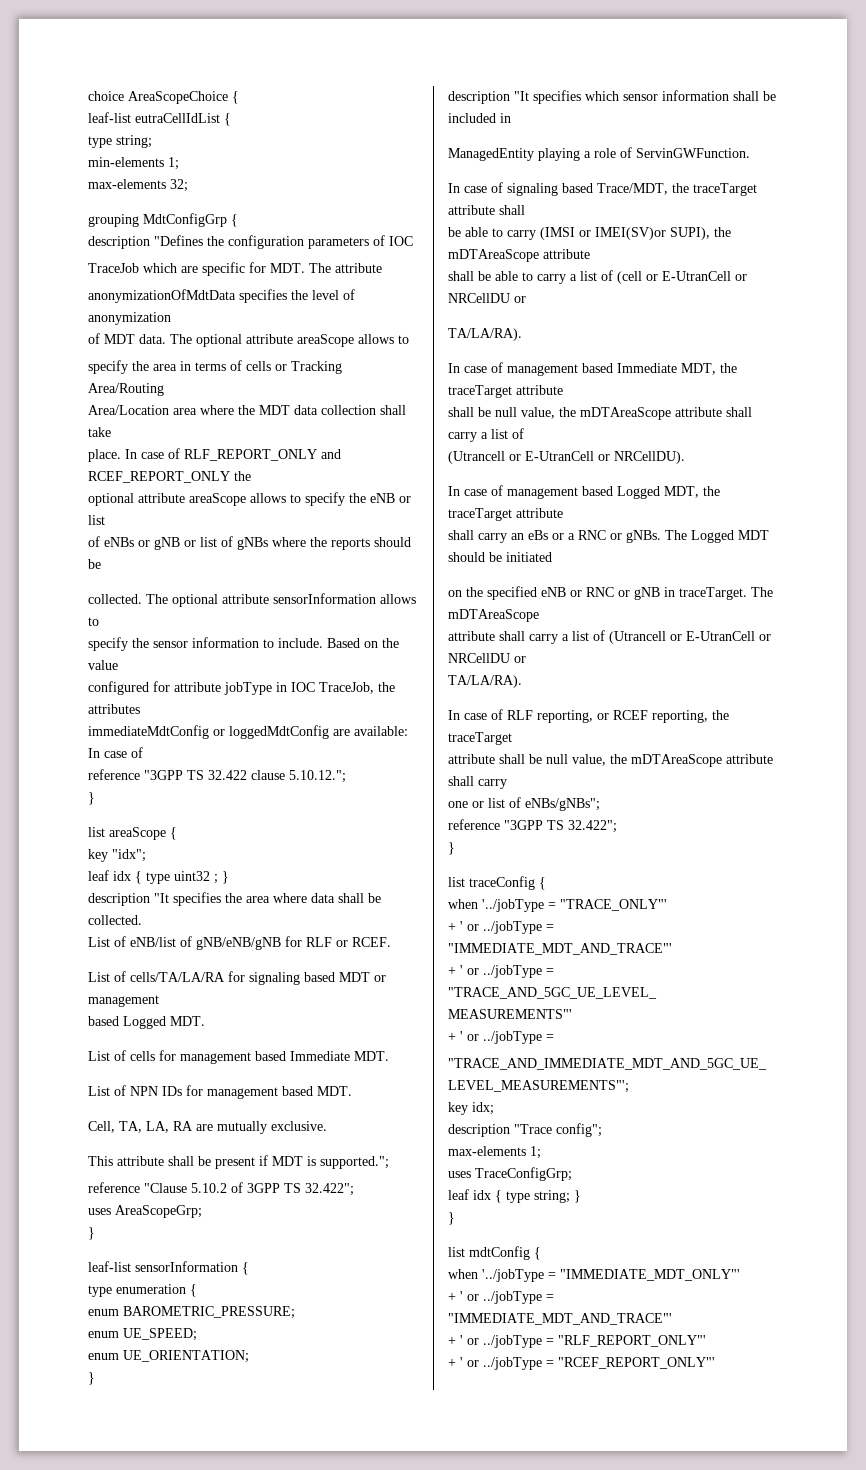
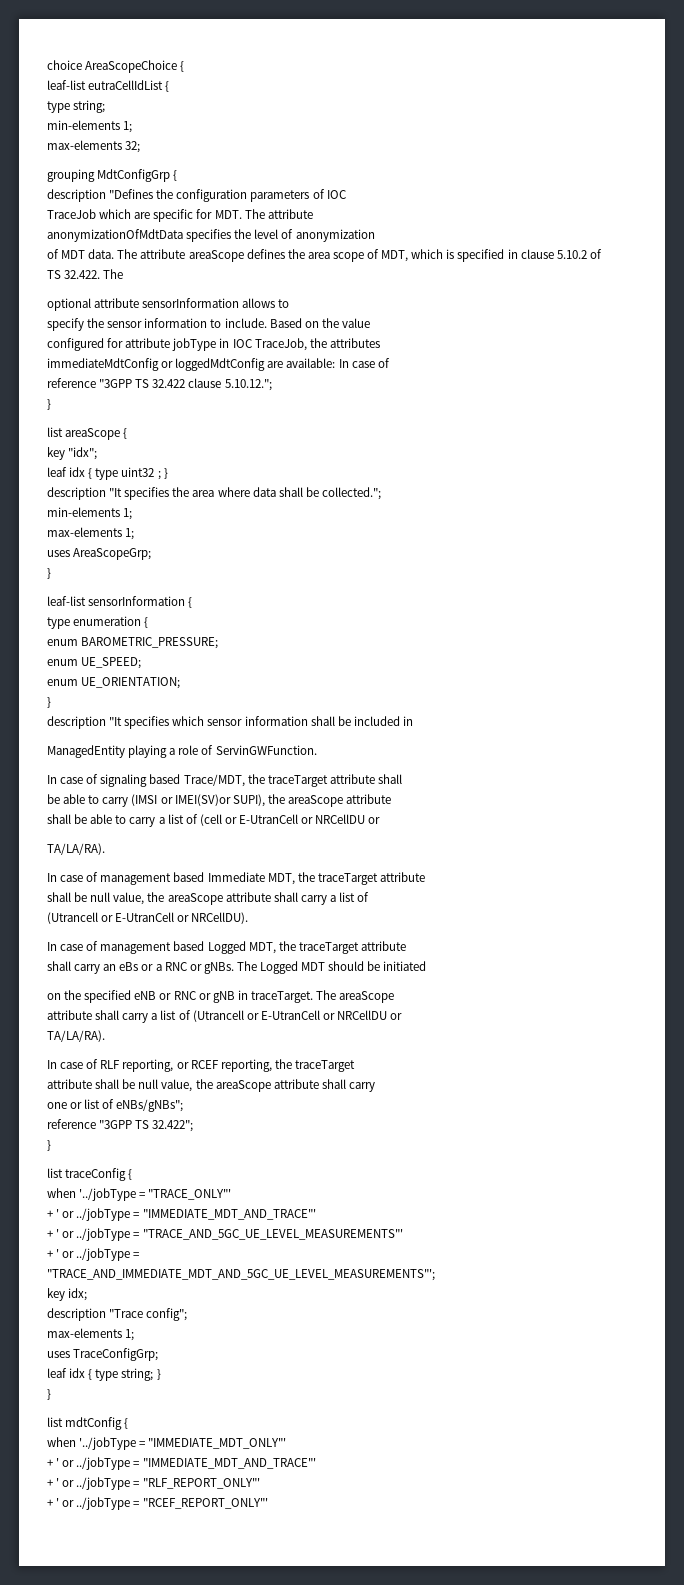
- The optional attribute areaScope allows to
- specify the area in terms of cells or Tracking Area/Routing
- Area/Location area where the MDT data collection shall take
- place. In case of RLF_REPORT_ONLY and RCEF_REPORT_ONLY the
- optional attribute areaScope allows to specify the eNB or list
- of eNBs or gNB or list of gNBs where the reports should be
- collected. The optional attribute sensorInformation allows to
+ The attribute areaScope defines the area scope of MDT, which is specified in clause 5.10.2 of TS 32.422. The
+ optional attribute sensorInformation allows to
- description "It specifies the area where data shall be collected.
- List of eNB/list of gNB/eNB/gNB for RLF or RCEF.
- List of cells/TA/LA/RA for signaling based MDT or management
- based Logged MDT.
- List of cells for management based Immediate MDT.
- List of NPN IDs for management based MDT.
- Cell, TA, LA, RA are mutually exclusive.
- This attribute shall be present if MDT is supported.";
- reference "Clause 5.10.2 of 3GPP TS 32.422";
+ description "It specifies the area where data shall be collected.";
+ min-elements 1;
+ max-elements 1;
- be able to carry (IMSI or IMEI(SV)or SUPI), the mDTAreaScope attribute
+ be able to carry (IMSI or IMEI(SV)or SUPI), the areaScope attribute
- shall be null value, the mDTAreaScope attribute shall carry a list of
+ shall be null value, the areaScope attribute shall carry a list of
- The mDTAreaScope
+ The areaScope
- attribute shall be null value, the mDTAreaScope attribute shall carry
+ attribute shall be null value, the areaScope attribute shall carry

